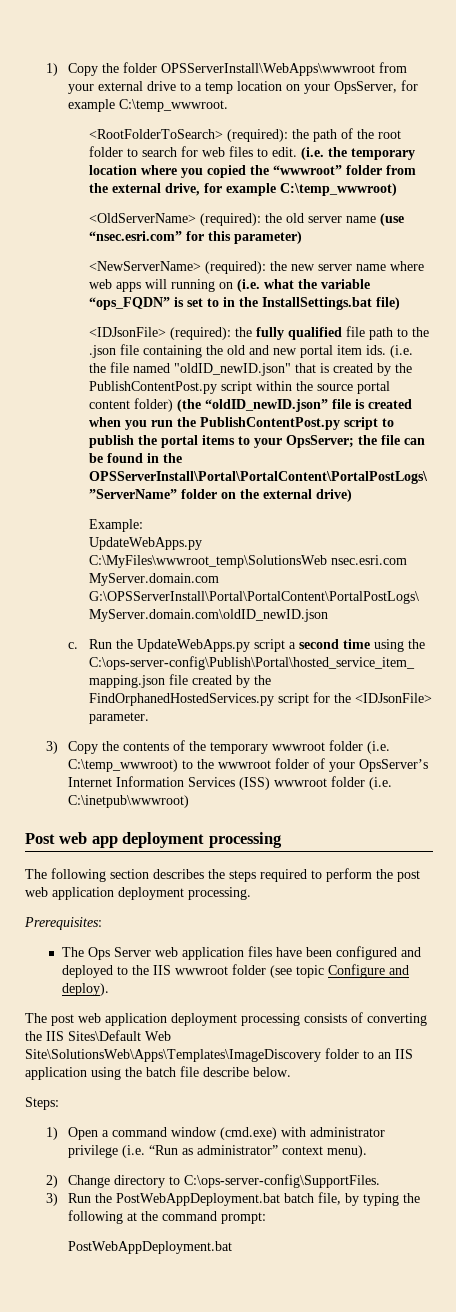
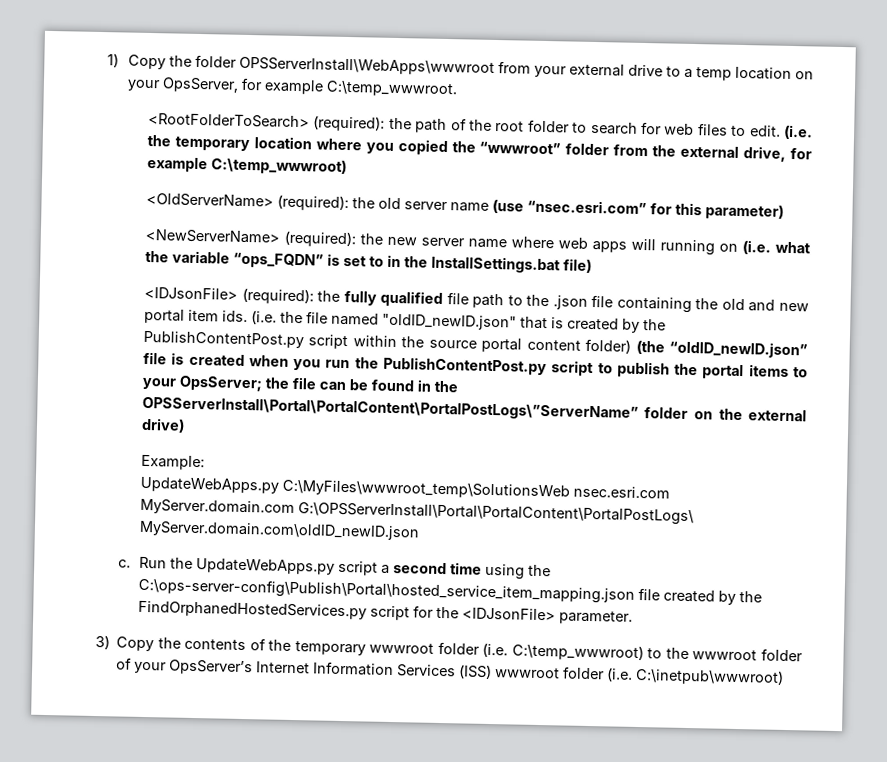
- Post web app deployment processing
- The following section describes the steps required to perform the post web application deployment processing.
- Prerequisites:
- The Ops Server web application files have been configured and deployed to the IIS wwwroot folder (see topic Configure and deploy).
- The post web application deployment processing consists of converting the IIS Sites\Default Web Site\SolutionsWeb\Apps\Templates\ImageDiscovery folder to an IIS application using the batch file describe below.
- Steps:
- 1) Open a command window (cmd.exe) with administrator privilege (i.e. “Run as administrator” context menu).
- 2) Change directory to C:\ops-server-config\SupportFiles.
- 3) Run the PostWebAppDeployment.bat batch file, by typing the following at the command prompt:
- PostWebAppDeployment.bat

